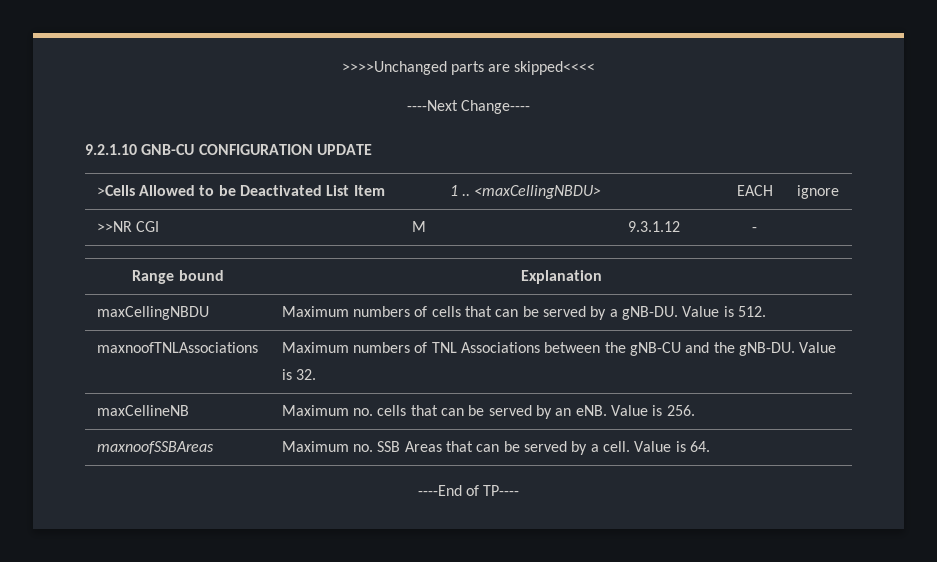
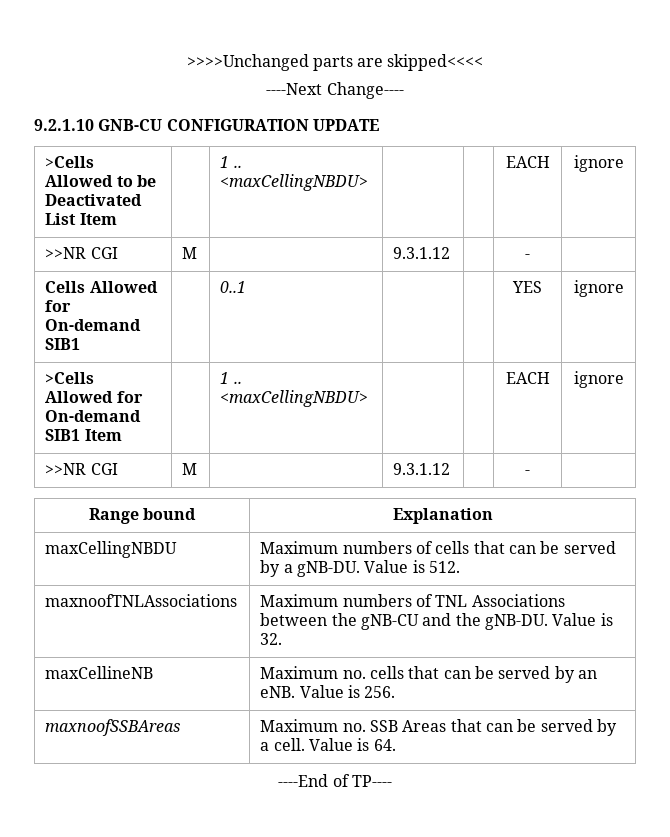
+ Cells Allowed for On-demand SIB1 | | 0..1 | | | YES | ignore
+ >Cells Allowed for On-demand SIB1 Item | | 1 .. <maxCellingNBDU> | | | EACH | ignore
+ >>NR CGI | M | | 9.3.1.12 | | - |

